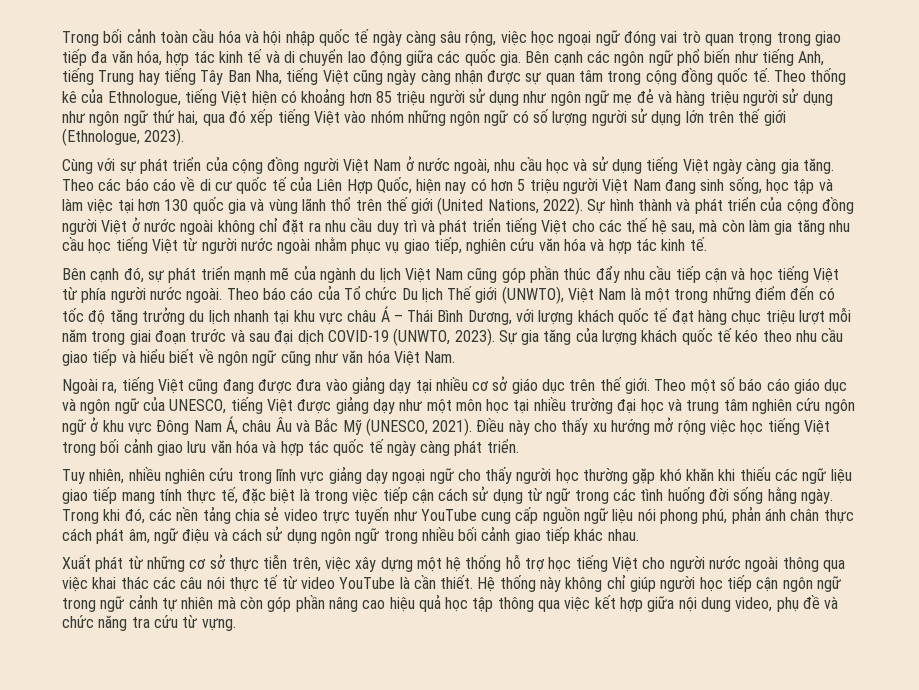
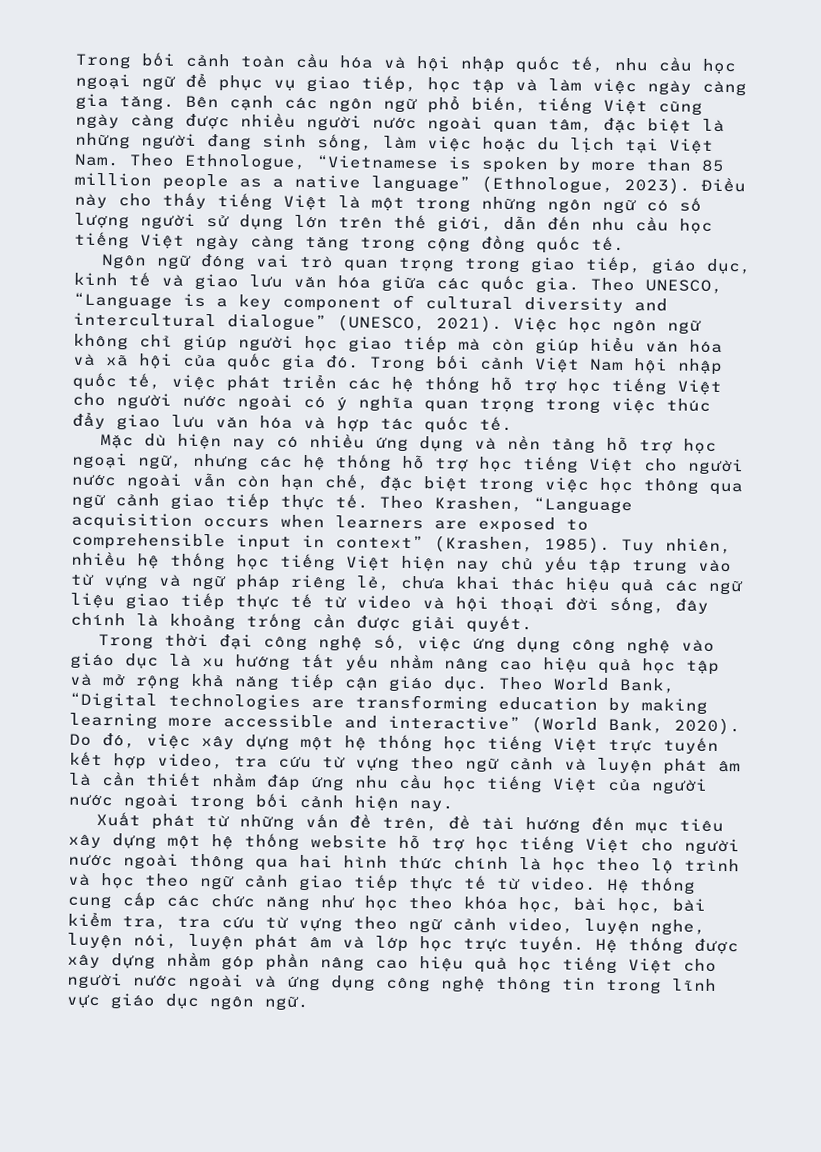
- Trong bối cảnh toàn cầu hóa và hội nhập quốc tế ngày càng sâu rộng, việc học ngoại ngữ đóng vai trò quan trọng trong giao tiếp đa văn hóa, hợp tác kinh tế và di chuyển lao động giữa các quốc gia.
+ Trong bối cảnh toàn cầu hóa và hội nhập quốc tế, nhu cầu học ngoại ngữ để phục vụ giao tiếp, học tập và làm việc ngày càng gia tăng.
- Bên cạnh các ngôn ngữ phổ biến như tiếng Anh, tiếng Trung hay tiếng Tây Ban Nha, tiếng Việt cũng ngày càng nhận được sự quan tâm trong cộng đồng quốc tế. Theo thống kê của Ethnologue, tiếng Việt hiện có khoảng hơn 85 triệu người sử dụng như ngôn ngữ mẹ đẻ và hàng triệu người sử dụng như ngôn ngữ thứ hai, qua đó xếp tiếng Việt vào nhóm những ngôn ngữ có số lượng người sử dụng lớn trên thế giới (Ethnologue, 2023).
- Cùng với sự phát triển của cộng đồng người Việt Nam ở nước ngoài, nhu cầu học và sử dụng tiếng Việt ngày càng gia tăng. Theo các báo cáo về di cư quốc tế của Liên Hợp Quốc, hiện nay có hơn 5 triệu người Việt Nam đang sinh sống, học tập và làm việc tại hơn 130 quốc gia và vùng lãnh thổ trên thế giới (United Nations, 2022). Sự hình thành và phát triển của cộng đồng người Việt ở nước ngoài không chỉ đặt ra nhu cầu duy trì và phát triển tiếng Việt cho các thế hệ sau, mà còn làm gia tăng nhu cầu học tiếng Việt từ người nước ngoài nhằm phục vụ giao tiếp, nghiên cứu văn hóa và hợp tác kinh tế.
- Bên cạnh đó, sự phát triển mạnh mẽ của ngành du lịch Việt Nam cũng góp phần thúc đẩy nhu cầu tiếp cận và học tiếng Việt từ phía người nước ngoài. Theo báo cáo của Tổ chức Du lịch Thế giới (UNWTO), Việt Nam là một trong những điểm đến có tốc độ tăng trưởng du lịch nhanh tại khu vực châu Á – Thái Bình Dương, với lượng khách quốc tế đạt hàng chục triệu lượt mỗi năm trong giai đoạn trước và sau đại dịch COVID-19 (UNWTO, 2023). Sự gia tăng của lượng khách quốc tế kéo theo nhu cầu giao tiếp và hiểu biết về ngôn ngữ cũng như văn hóa Việt Nam.
- Ngoài ra, tiếng Việt cũng đang được đưa vào giảng dạy tại nhiều cơ sở giáo dục trên thế giới. Theo một số báo cáo giáo dục và ngôn ngữ của UNESCO, tiếng Việt được giảng dạy như một môn học tại nhiều trường đại học và trung tâm nghiên cứu ngôn ngữ ở khu vực Đông Nam Á, châu Âu và Bắc Mỹ (UNESCO, 2021). Điều này cho thấy xu hướng mở rộng việc học tiếng Việt trong bối cảnh giao lưu văn hóa và hợp tác quốc tế ngày càng phát triển.
- Tuy nhiên, nhiều nghiên cứu trong lĩnh vực giảng dạy ngoại ngữ cho thấy người học thường gặp khó khăn khi thiếu các ngữ liệu giao tiếp mang tính thực tế, đặc biệt là trong việc tiếp cận cách sử dụng từ ngữ trong các tình huống đời sống hằng ngày. Trong khi đó, các nền tảng chia sẻ video trực tuyến như YouTube cung cấp nguồn ngữ liệu nói phong phú, phản ánh chân thực cách phát âm, ngữ điệu và cách sử dụng ngôn ngữ trong nhiều bối cảnh giao tiếp khác nhau.
- Xuất phát từ những cơ sở thực tiễn trên, việc xây dựng một hệ thống hỗ trợ học tiếng Việt cho người nước ngoài thông qua việc khai thác các câu nói thực tế từ video YouTube là cần thiết. Hệ thống này không chỉ giúp người học tiếp cận ngôn ngữ trong ngữ cảnh tự nhiên mà còn góp phần nâng cao hiệu quả học tập thông qua việc kết hợp giữa nội dung video, phụ đề và chức năng tra cứu từ vựng.
+ Bên cạnh các ngôn ngữ phổ biến, tiếng Việt cũng ngày càng được nhiều người nước ngoài quan tâm, đặc biệt là những người đang sinh sống, làm việc hoặc du lịch tại Việt Nam. Theo Ethnologue, “Vietnamese is spoken by more than 85 million people as a native language” (Ethnologue, 2023). Điều này cho thấy tiếng Việt là một trong những ngôn ngữ có số lượng người sử dụng lớn trên thế giới, dẫn đến nhu cầu học tiếng Việt ngày càng tăng trong cộng đồng quốc tế.
+ Ngôn ngữ đóng vai trò quan trọng trong giao tiếp, giáo dục, kinh tế và giao lưu văn hóa giữa các quốc gia. Theo UNESCO, “Language is a key component of cultural diversity and intercultural dialogue” (UNESCO, 2021). Việc học ngôn ngữ không chỉ giúp người học giao tiếp mà còn giúp hiểu văn hóa và xã hội của quốc gia đó. Trong bối cảnh Việt Nam hội nhập quốc tế, việc phát triển các hệ thống hỗ trợ học tiếng Việt cho người nước ngoài có ý nghĩa quan trọng trong việc thúc đẩy giao lưu văn hóa và hợp tác quốc tế.
+ Mặc dù hiện nay có nhiều ứng dụng và nền tảng hỗ trợ học ngoại ngữ, nhưng các hệ thống hỗ trợ học tiếng Việt cho người nước ngoài vẫn còn hạn chế, đặc biệt trong việc học thông qua ngữ cảnh giao tiếp thực tế. Theo Krashen, “Language acquisition occurs when learners are exposed to comprehensible input in context” (Krashen, 1985). Tuy nhiên, nhiều hệ thống học tiếng Việt hiện nay chủ yếu tập trung vào từ vựng và ngữ pháp riêng lẻ, chưa khai thác hiệu quả các ngữ liệu giao tiếp thực tế từ video và hội thoại đời sống, đây chính là khoảng trống cần được giải quyết.
+ Trong thời đại công nghệ số, việc ứng dụng công nghệ vào giáo dục là xu hướng tất yếu nhằm nâng cao hiệu quả học tập và mở rộng khả năng tiếp cận giáo dục. Theo World Bank, “Digital technologies are transforming education by making learning more accessible and interactive” (World Bank, 2020). Do đó, việc xây dựng một hệ thống học tiếng Việt trực tuyến kết hợp video, tra cứu từ vựng theo ngữ cảnh và luyện phát âm là cần thiết nhằm đáp ứng nhu cầu học tiếng Việt của người nước ngoài trong bối cảnh hiện nay.
+ Xuất phát từ những vấn đề trên, đề tài hướng đến mục tiêu xây dựng một hệ thống website hỗ trợ học tiếng Việt cho người nước ngoài thông qua hai hình thức chính là học theo lộ trình và học theo ngữ cảnh giao tiếp thực tế từ video. Hệ thống cung cấp các chức năng như học theo khóa học, bài học, bài kiểm tra, tra cứu từ vựng theo ngữ cảnh video, luyện nghe, luyện nói, luyện phát âm và lớp học trực tuyến. Hệ thống được xây dựng nhằm góp phần nâng cao hiệu quả học tiếng Việt cho người nước ngoài và ứng dụng công nghệ thông tin trong lĩnh vực giáo dục ngôn ngữ.

